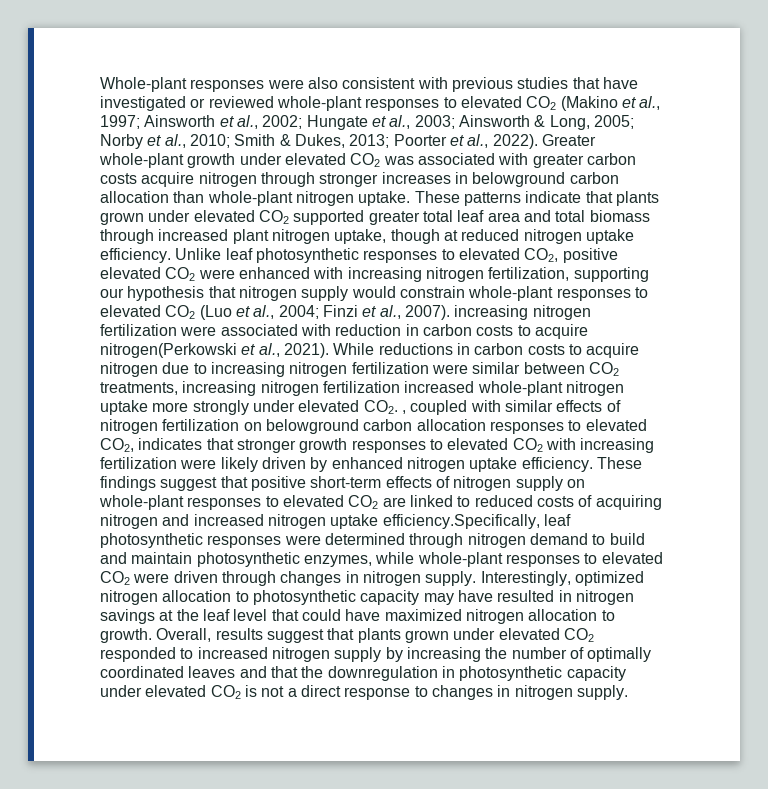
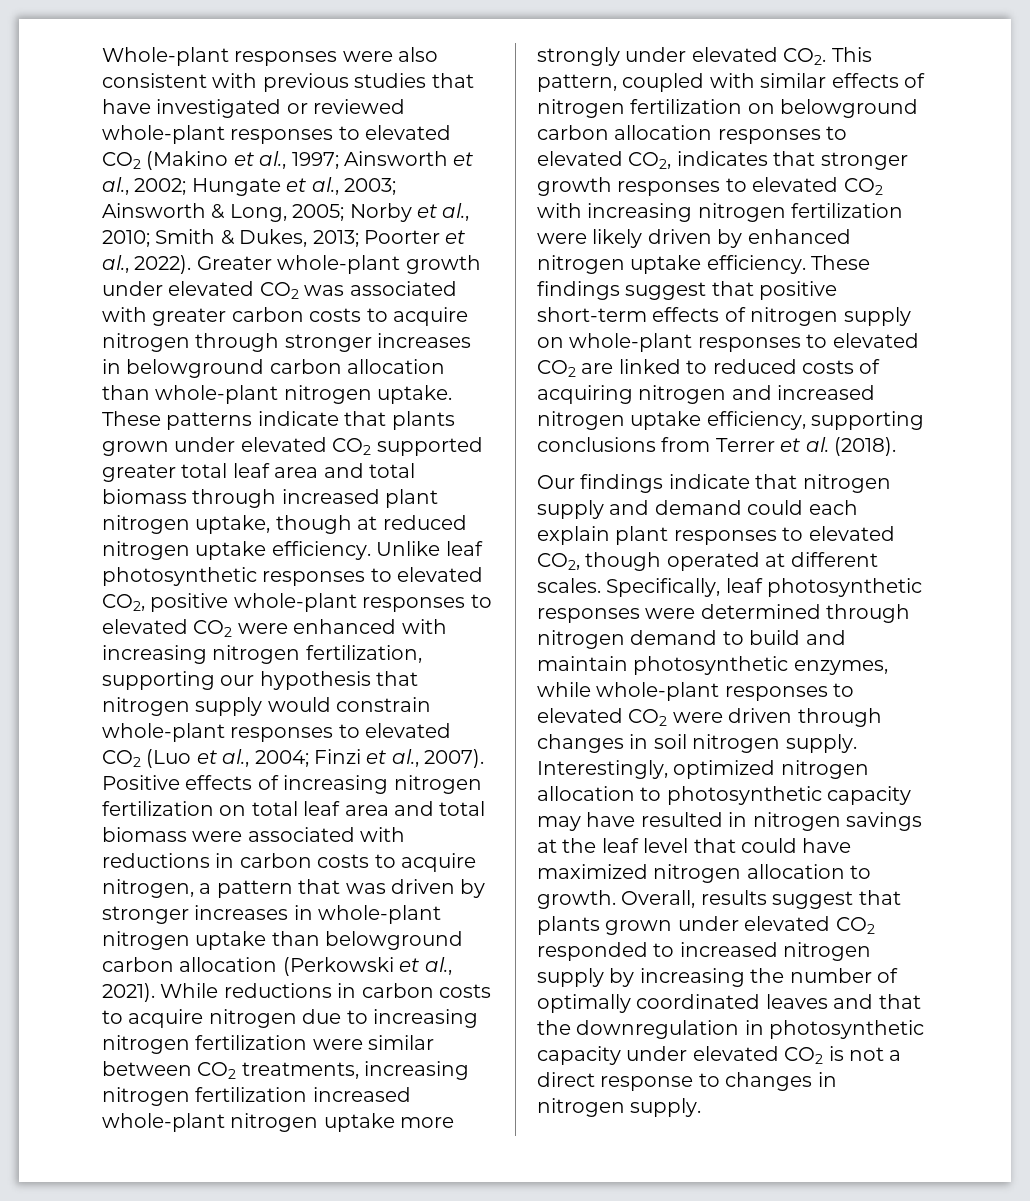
- Greater whole-plant growth under elevated CO2 was associated with greater carbon costs acquire nitrogen through stronger increases in belowground carbon allocation than whole-plant nitrogen uptake.
+ Greater whole-plant growth under elevated CO2 was associated with greater carbon costs to acquire nitrogen through stronger increases in belowground carbon allocation than whole-plant nitrogen uptake.
- Unlike leaf photosynthetic responses to elevated CO2, positive elevated CO2 were enhanced with increasing nitrogen fertilization, supporting our hypothesis that nitrogen supply would constrain whole-plant responses to elevated CO2 (Luo et al., 2004; Finzi et al., 2007). increasing nitrogen fertilization were associated with reduction in carbon costs to acquire nitrogen(Perkowski et al., 2021).
+ Unlike leaf photosynthetic responses to elevated CO2, positive whole-plant responses to elevated CO2 were enhanced with increasing nitrogen fertilization, supporting our hypothesis that nitrogen supply would constrain whole-plant responses to elevated CO2 (Luo et al., 2004; Finzi et al., 2007). Positive effects of increasing nitrogen fertilization on total leaf area and total biomass were associated with reductions in carbon costs to acquire nitrogen, a pattern that was driven by stronger increases in whole-plant nitrogen uptake than belowground carbon allocation (Perkowski et al., 2021).
- While reductions in carbon costs to acquire nitrogen due to increasing nitrogen fertilization were similar between CO2 treatments, increasing nitrogen fertilization increased whole-plant nitrogen uptake more strongly under elevated CO2. , coupled with similar effects of nitrogen fertilization on belowground carbon allocation responses to elevated CO2, indicates that stronger growth responses to elevated CO2 with increasing fertilization were likely driven by enhanced nitrogen uptake efficiency.
+ While reductions in carbon costs to acquire nitrogen due to increasing nitrogen fertilization were similar between CO2 treatments, increasing nitrogen fertilization increased whole-plant nitrogen uptake more strongly under elevated CO2. This pattern, coupled with similar effects of nitrogen fertilization on belowground carbon allocation responses to elevated CO2, indicates that stronger growth responses to elevated CO2 with increasing nitrogen fertilization were likely driven by enhanced nitrogen uptake efficiency.
- These findings suggest that positive short-term effects of nitrogen supply on whole-plant responses to elevated CO2 are linked to reduced costs of acquiring nitrogen and increased nitrogen uptake efficiency.Specifically, leaf photosynthetic responses were determined through nitrogen demand to build and maintain photosynthetic enzymes, while whole-plant responses to elevated CO2 were driven through changes in nitrogen supply.
+ These findings suggest that positive short-term effects of nitrogen supply on whole-plant responses to elevated CO2 are linked to reduced costs of acquiring nitrogen and increased nitrogen uptake efficiency, supporting conclusions from Terrer et al. (2018).
+ Our findings indicate that nitrogen supply and demand could each explain plant responses to elevated CO2, though operated at different scales. Specifically, leaf photosynthetic responses were determined through nitrogen demand to build and maintain photosynthetic enzymes, while whole-plant responses to elevated CO2 were driven through changes in soil nitrogen supply.

